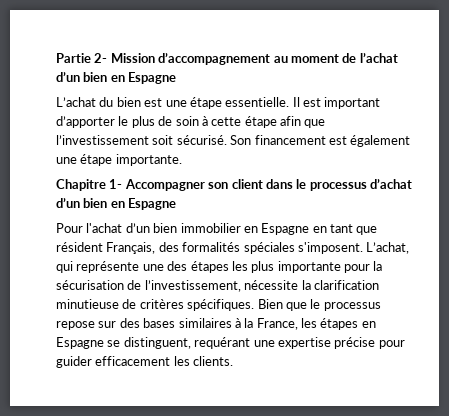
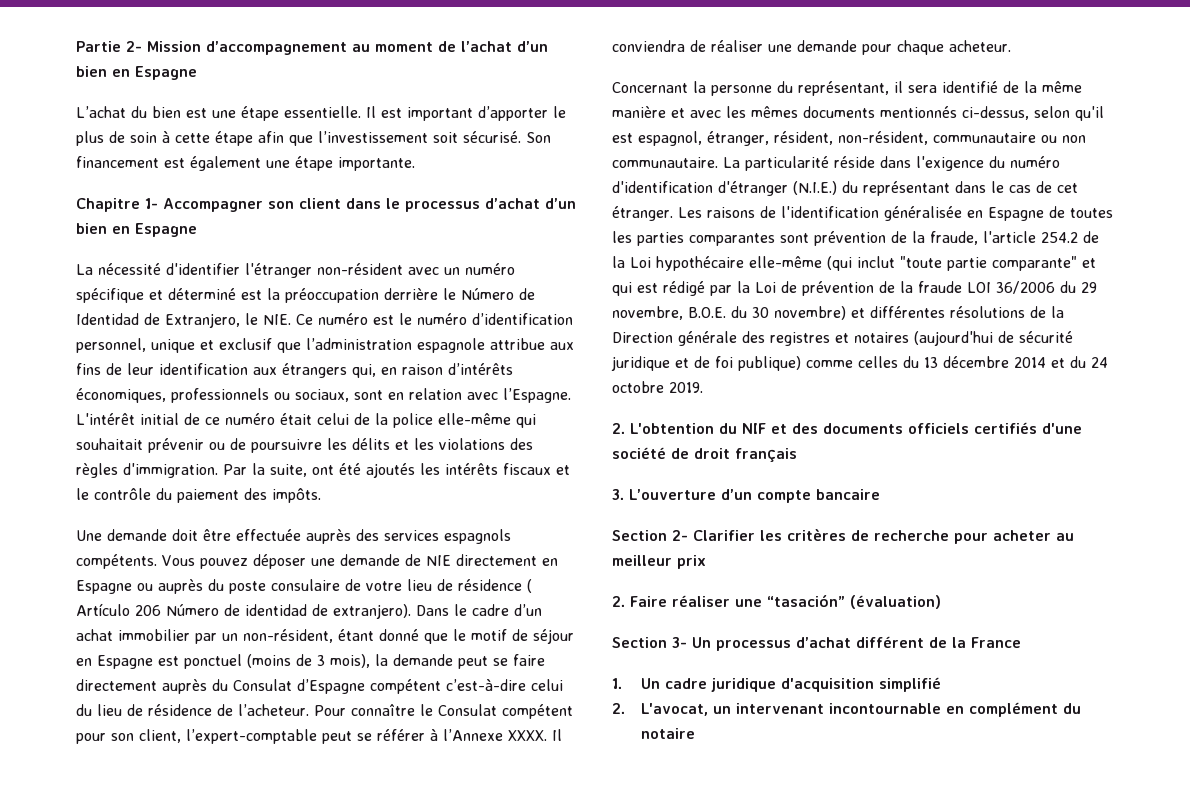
- Pour l'achat d’un bien immobilier en Espagne en tant que résident Français, des formalités spéciales s'imposent. L’achat, qui représente une des étapes les plus importante pour la sécurisation de l’investissement, nécessite la clarification minutieuse de critères spécifiques. Bien que le processus repose sur des bases similaires à la France, les étapes en Espagne se distinguent, requérant une expertise précise pour guider efficacement les clients.
+ La nécessité d'identifier l'étranger non-résident avec un numéro spécifique et déterminé est la préoccupation derrière le Número de Identidad de Extranjero, le NIE. Ce numéro est le numéro d’identification personnel, unique et exclusif que l’administration espagnole attribue aux fins de leur identification aux étrangers qui, en raison d’intérêts économiques, professionnels ou sociaux, sont en relation avec l’Espagne. L'intérêt initial de ce numéro était celui de la police elle-même qui souhaitait prévenir ou de poursuivre les délits et les violations des règles d'immigration. Par la suite, ont été ajoutés les intérêts fiscaux et le contrôle du paiement des impôts.
+ Une demande doit être effectuée auprès des services espagnols compétents. Vous pouvez déposer une demande de NIE directement en Espagne ou auprès du poste consulaire de votre lieu de résidence ( Artículo 206 Número de identidad de extranjero). Dans le cadre d’un achat immobilier par un non-résident, étant donné que le motif de séjour en Espagne est ponctuel (moins de 3 mois), la demande peut se faire directement auprès du Consulat d’Espagne compétent c’est-à-dire celui du lieu de résidence de l’acheteur. Pour connaître le Consulat compétent pour son client, l’expert-comptable peut se référer à l’Annexe XXXX. Il conviendra de réaliser une demande pour chaque acheteur.
+ Concernant la personne du représentant, il sera identifié de la même manière et avec les mêmes documents mentionnés ci-dessus, selon qu'il est espagnol, étranger, résident, non-résident, communautaire ou non communautaire. La particularité réside dans l'exigence du numéro d'identification d'étranger (N.I.E.) du représentant dans le cas de cet étranger. Les raisons de l'identification généralisée en Espagne de toutes les parties comparantes sont prévention de la fraude, l'article 254.2 de la Loi hypothécaire elle-même (qui inclut "toute partie comparante" et qui est rédigé par la Loi de prévention de la fraude LOI 36/2006 du 29 novembre, B.O.E. du 30 novembre) et différentes résolutions de la Direction générale des registres et notaires (aujourd'hui de sécurité juridique et de foi publique) comme celles du 13 décembre 2014 et du 24 octobre 2019.
+ 2. L'obtention du NIF et des documents officiels certifiés d'une société de droit français
+ 3. L’ouverture d’un compte bancaire
+ Section 2- Clarifier les critères de recherche pour acheter au meilleur prix
+ 2. Faire réaliser une “tasación” (évaluation)
+ Section 3- Un processus d’achat différent de la France
+ 1. Un cadre juridique d'acquisition simplifié
+ 2. L'avocat, un intervenant incontournable en complément du notaire

